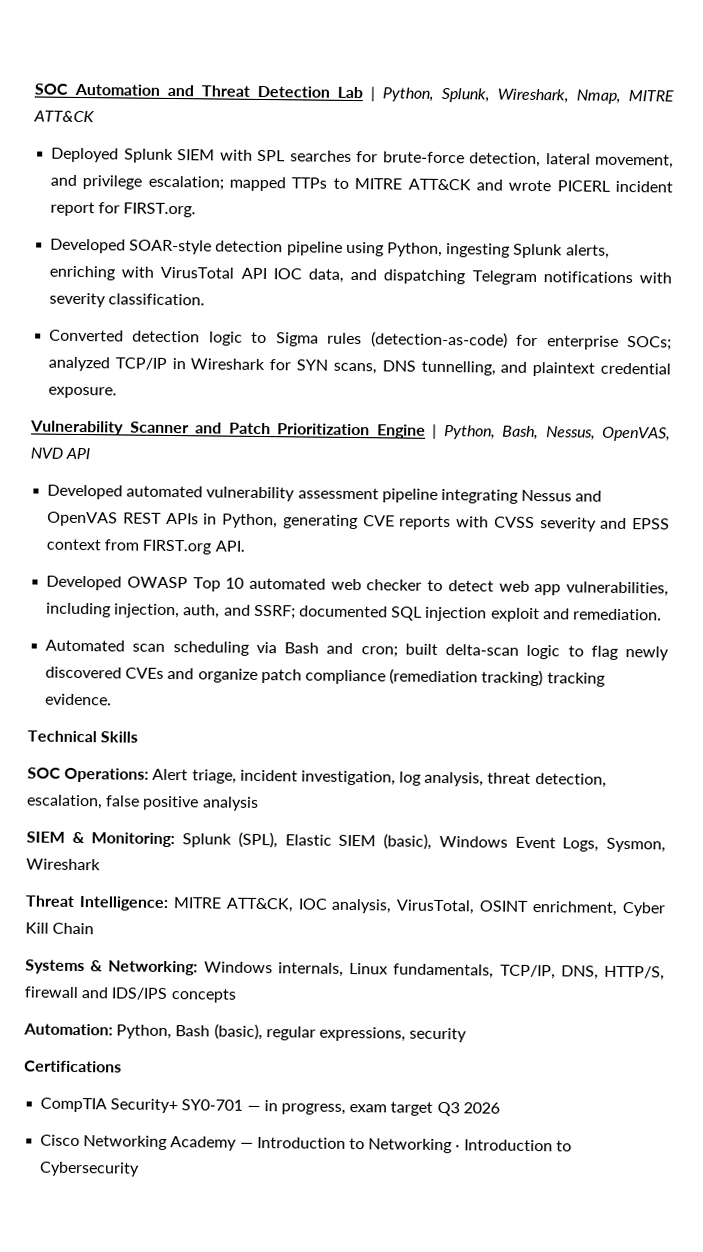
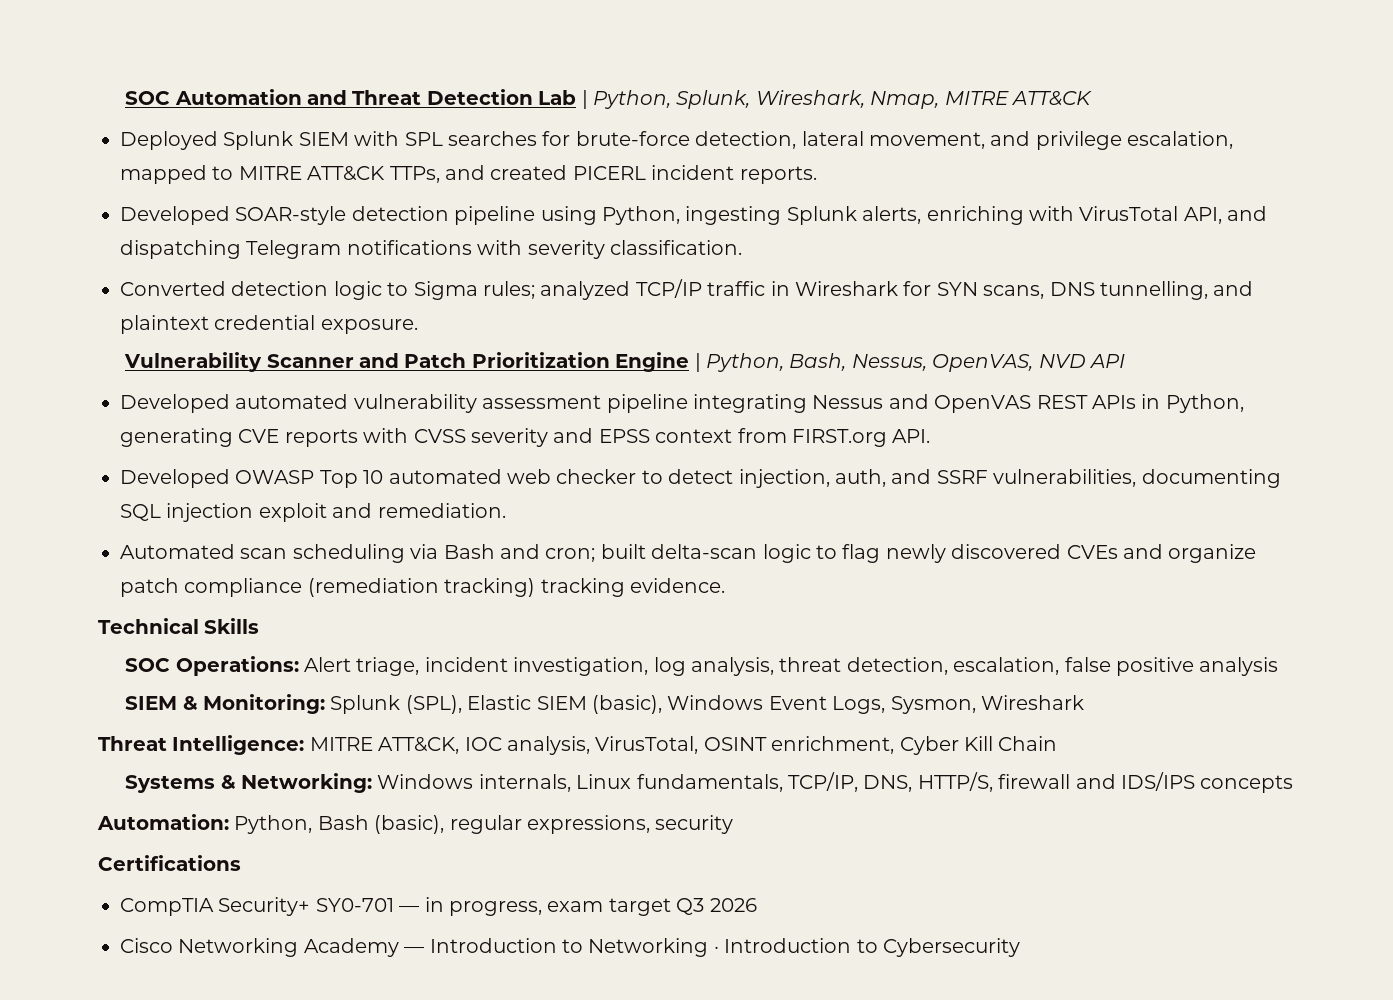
- Deployed Splunk SIEM with SPL searches for brute-force detection, lateral movement, and privilege escalation; mapped TTPs to MITRE ATT&CK and wrote PICERL incident report for FIRST.org.
+ Deployed Splunk SIEM with SPL searches for brute-force detection, lateral movement, and privilege escalation, mapped to MITRE ATT&CK TTPs, and created PICERL incident reports.
- Developed SOAR-style detection pipeline using Python, ingesting Splunk alerts, enriching with VirusTotal API IOC data, and dispatching Telegram notifications with severity classification.
+ Developed SOAR-style detection pipeline using Python, ingesting Splunk alerts, enriching with VirusTotal API, and dispatching Telegram notifications with severity classification.
- Converted detection logic to Sigma rules (detection-as-code) for enterprise SOCs; analyzed TCP/IP in Wireshark for SYN scans, DNS tunnelling, and plaintext credential exposure.
+ Converted detection logic to Sigma rules; analyzed TCP/IP traffic in Wireshark for SYN scans, DNS tunnelling, and plaintext credential exposure.
- Developed OWASP Top 10 automated web checker to detect web app vulnerabilities, including injection, auth, and SSRF; documented SQL injection exploit and remediation.
+ Developed OWASP Top 10 automated web checker to detect injection, auth, and SSRF vulnerabilities, documenting SQL injection exploit and remediation.

